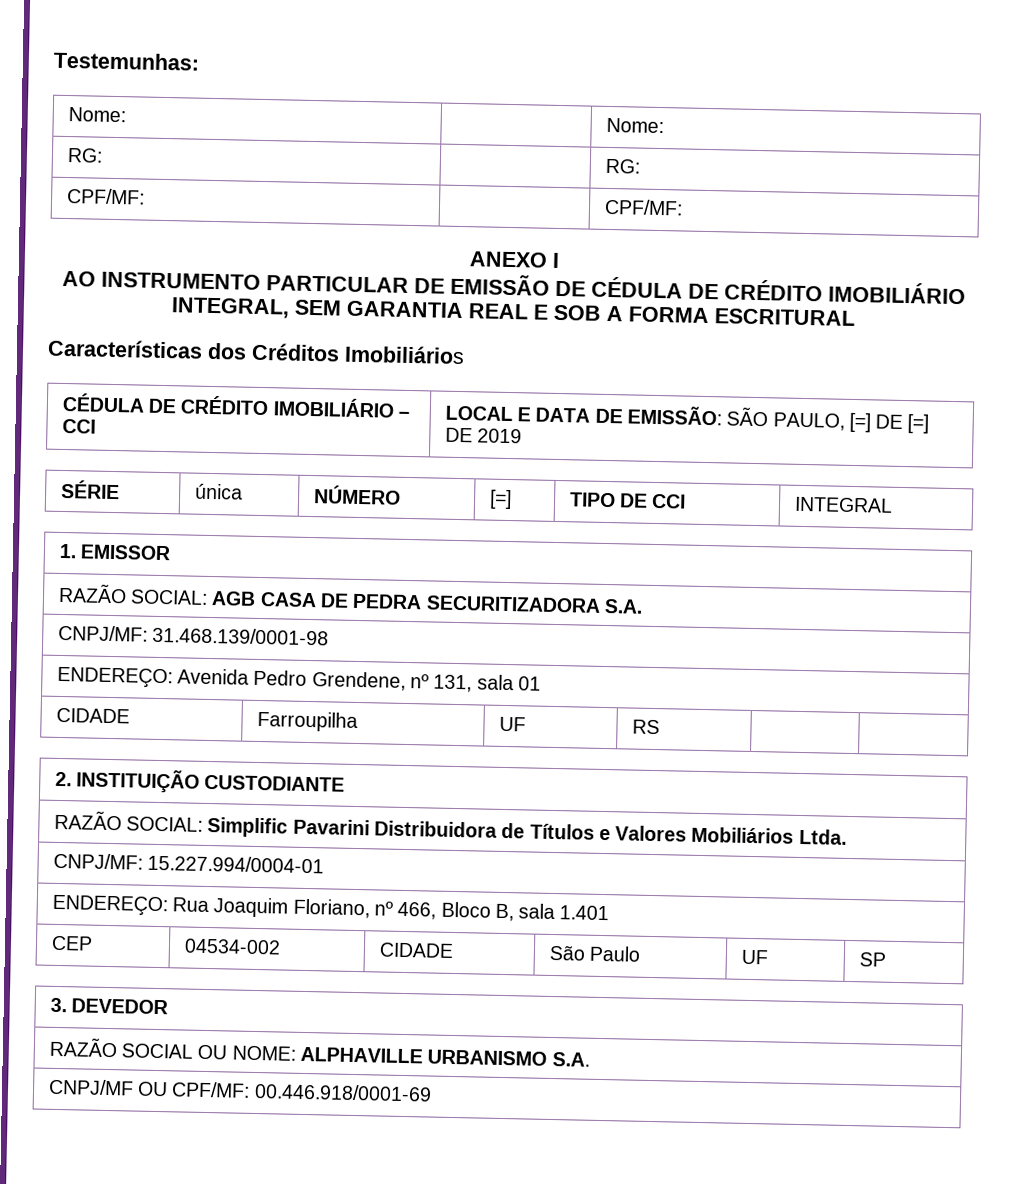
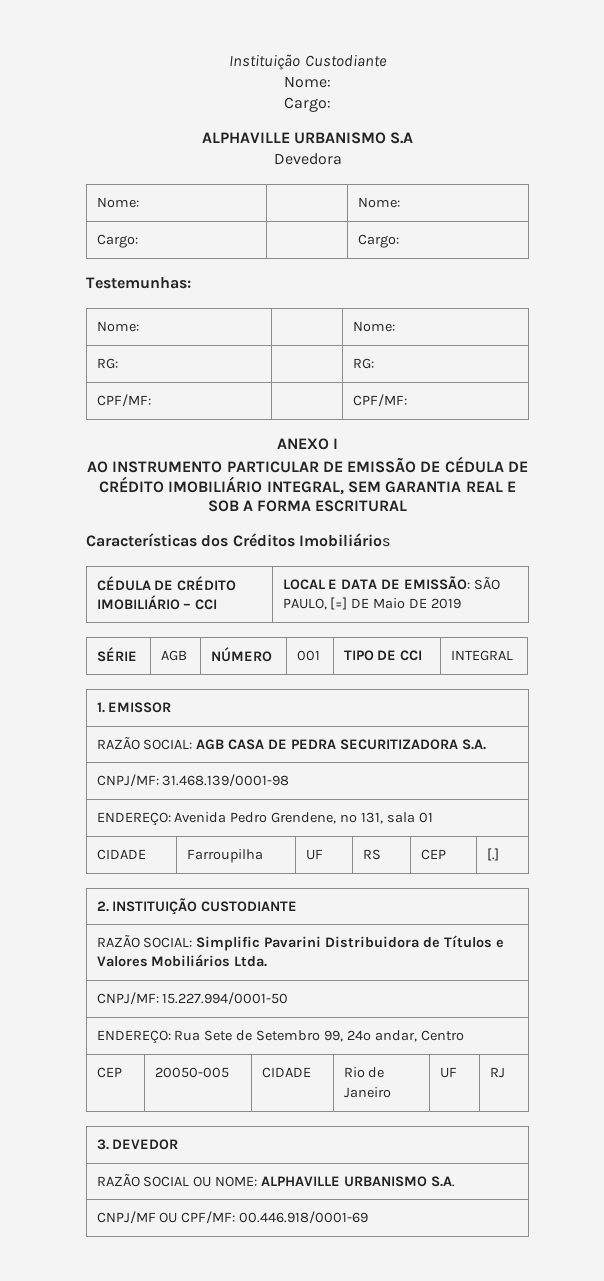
+ Instituição Custodiante
+ Nome:
+ Cargo:
+ ALPHAVILLE URBANISMO S.A
+ Devedora
+ Nome: | | Nome:
+ Cargo: | | Cargo:
- CÉDULA DE CRÉDITO IMOBILIÁRIO – CCI | LOCAL E DATA DE EMISSÃO: SÃO PAULO, [=] DE [=] DE 2019
+ CÉDULA DE CRÉDITO IMOBILIÁRIO – CCI | LOCAL E DATA DE EMISSÃO: SÃO PAULO, [=] DE Maio DE 2019
- SÉRIE | única | NÚMERO | [=] | TIPO DE CCI | INTEGRAL
+ SÉRIE | AGB | NÚMERO | 001 | TIPO DE CCI | INTEGRAL
- CIDADE | Farroupilha | UF | RS | |
+ CIDADE | Farroupilha | UF | RS | CEP | [.]
- CNPJ/MF: 15.227.994/0004-01
+ CNPJ/MF: 15.227.994/0001-50
- ENDEREÇO: Rua Joaquim Floriano, nº 466, Bloco B, sala 1.401
- CEP | 04534-002 | CIDADE | São Paulo | UF | SP
+ ENDEREÇO: Rua Sete de Setembro 99, 24º andar, Centro
+ CEP | 20050-005 | CIDADE | Rio de Janeiro | UF | RJ

